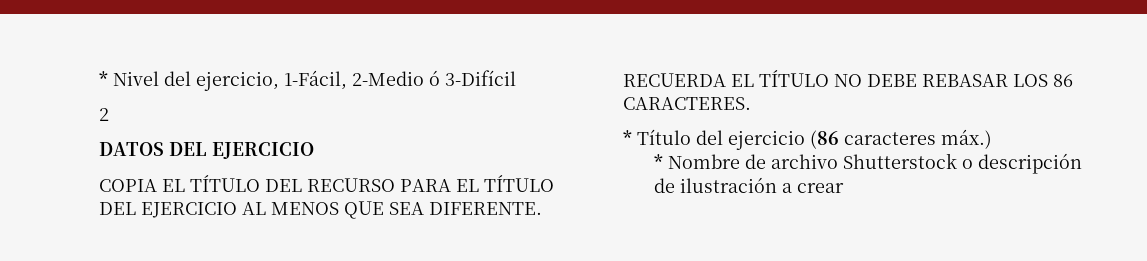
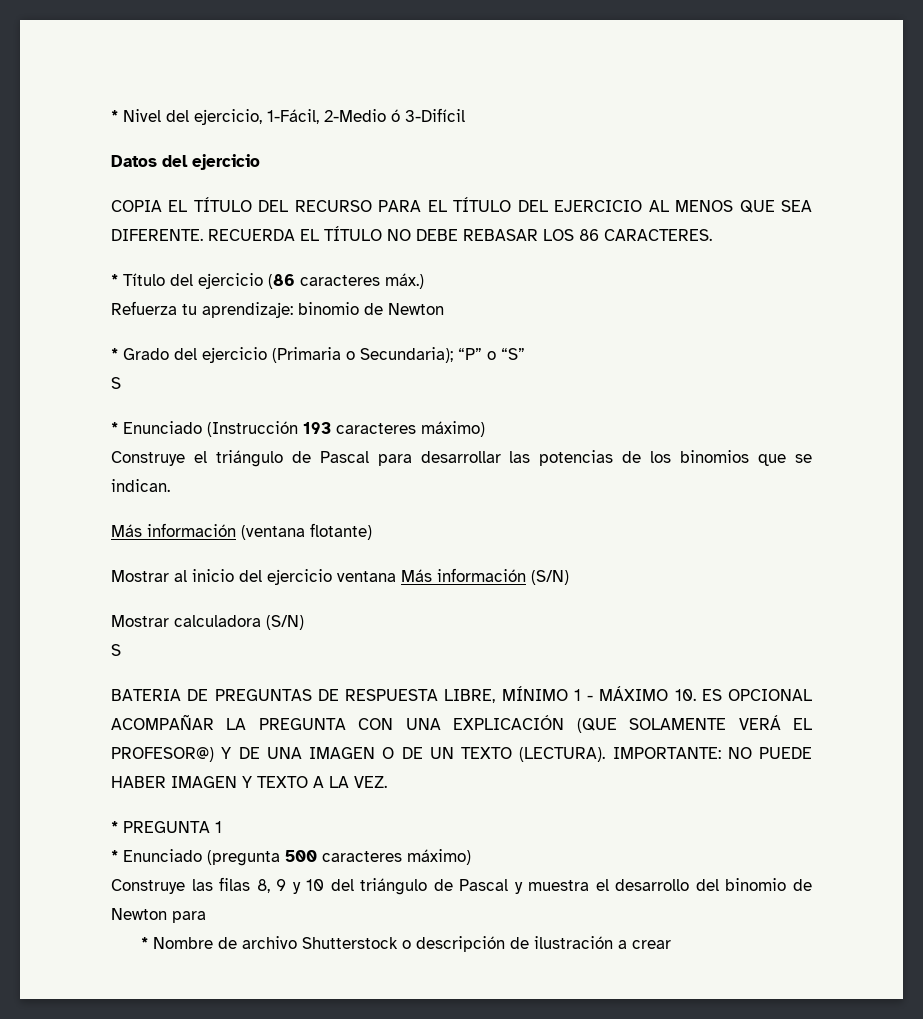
- 2
- DATOS DEL EJERCICIO
+ Datos del ejercicio
+ Refuerza tu aprendizaje: binomio de Newton
+ * Grado del ejercicio (Primaria o Secundaria); “P” o “S”
+ S
+ * Enunciado (Instrucción 193 caracteres máximo)
+ Construye el triángulo de Pascal para desarrollar las potencias de los binomios que se indican.
+ Más información (ventana flotante)
+ Mostrar al inicio del ejercicio ventana Más información (S/N)
+ Mostrar calculadora (S/N)
+ S
+ BATERIA DE PREGUNTAS DE RESPUESTA LIBRE, MÍNIMO 1 - MÁXIMO 10. ES OPCIONAL ACOMPAÑAR LA PREGUNTA CON UNA EXPLICACIÓN (QUE SOLAMENTE VERÁ EL PROFESOR@) Y DE UNA IMAGEN O DE UN TEXTO (LECTURA). IMPORTANTE: NO PUEDE HABER IMAGEN Y TEXTO A LA VEZ.
+ * PREGUNTA 1
+ * Enunciado (pregunta 500 caracteres máximo)
+ Construye las filas 8, 9 y 10 del triángulo de Pascal y muestra el desarrollo del binomio de Newton para

